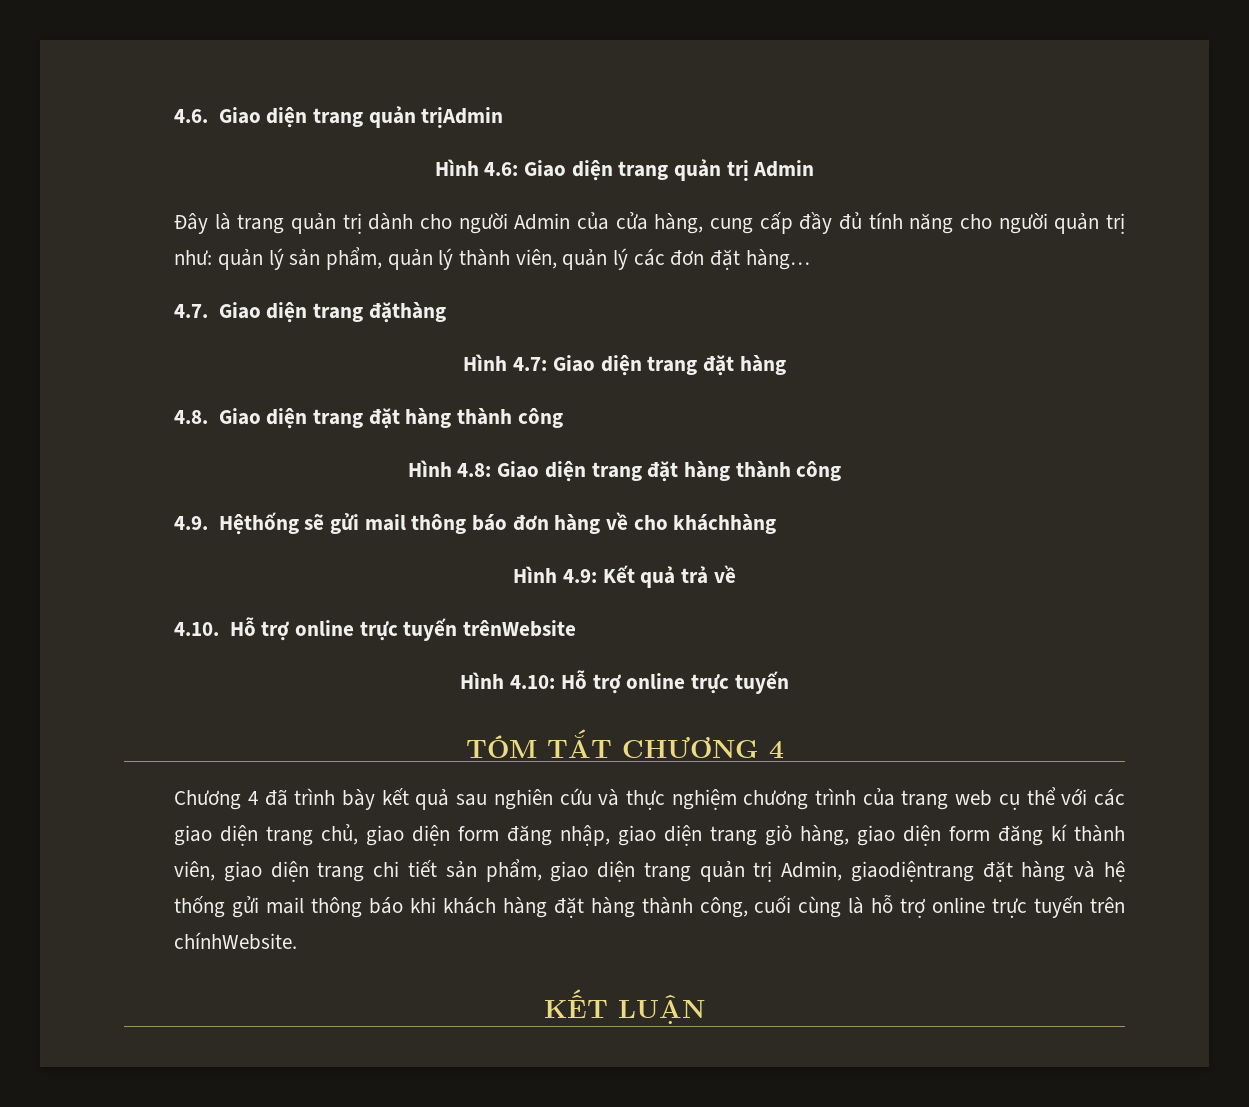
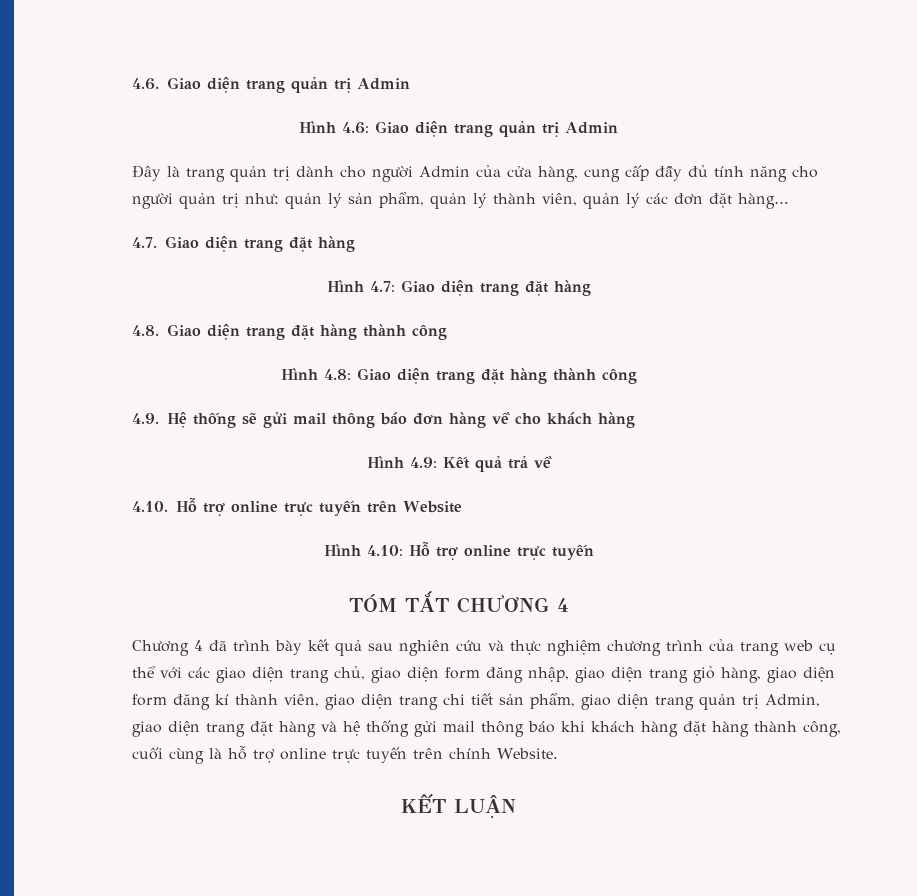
- 4.6. Giao diện trang quản trịAdmin
+ 4.6. Giao diện trang quản trị Admin
- 4.7. Giao diện trang đặthàng
+ 4.7. Giao diện trang đặt hàng
- 4.9. Hệthống sẽ gửi mail thông báo đơn hàng về cho kháchhàng
+ 4.9. Hệ thống sẽ gửi mail thông báo đơn hàng về cho khách hàng
- 4.10. Hỗ trợ online trực tuyến trênWebsite
+ 4.10. Hỗ trợ online trực tuyến trên Website
- Chương 4 đã trình bày kết quả sau nghiên cứu và thực nghiệm chương trình của trang web cụ thể với các giao diện trang chủ, giao diện form đăng nhập, giao diện trang giỏ hàng, giao diện form đăng kí thành viên, giao diện trang chi tiết sản phẩm, giao diện trang quản trị Admin, giaodiệntrang đặt hàng và hệ thống gửi mail thông báo khi khách hàng đặt hàng thành công, cuối cùng là hỗ trợ online trực tuyến trên chínhWebsite.
+ Chương 4 đã trình bày kết quả sau nghiên cứu và thực nghiệm chương trình của trang web cụ thể với các giao diện trang chủ, giao diện form đăng nhập, giao diện trang giỏ hàng, giao diện form đăng kí thành viên, giao diện trang chi tiết sản phẩm, giao diện trang quản trị Admin, giao diện trang đặt hàng và hệ thống gửi mail thông báo khi khách hàng đặt hàng thành công, cuối cùng là hỗ trợ online trực tuyến trên chính Website.

